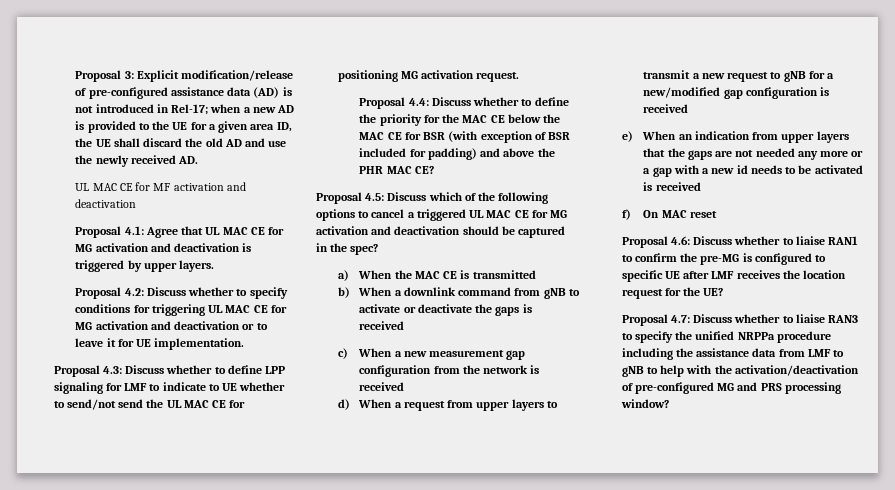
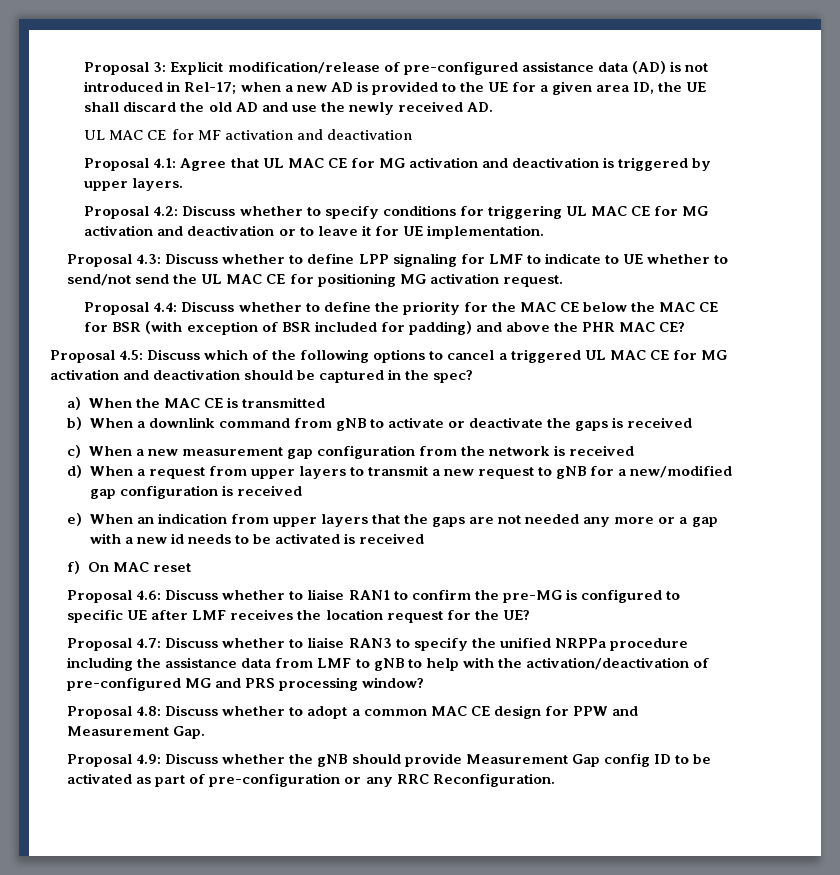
+ Proposal 4.8: Discuss whether to adopt a common MAC CE design for PPW and Measurement Gap.
+ Proposal 4.9: Discuss whether the gNB should provide Measurement Gap config ID to be activated as part of pre-configuration or any RRC Reconfiguration.

